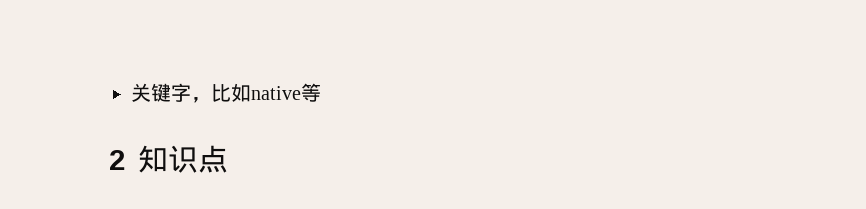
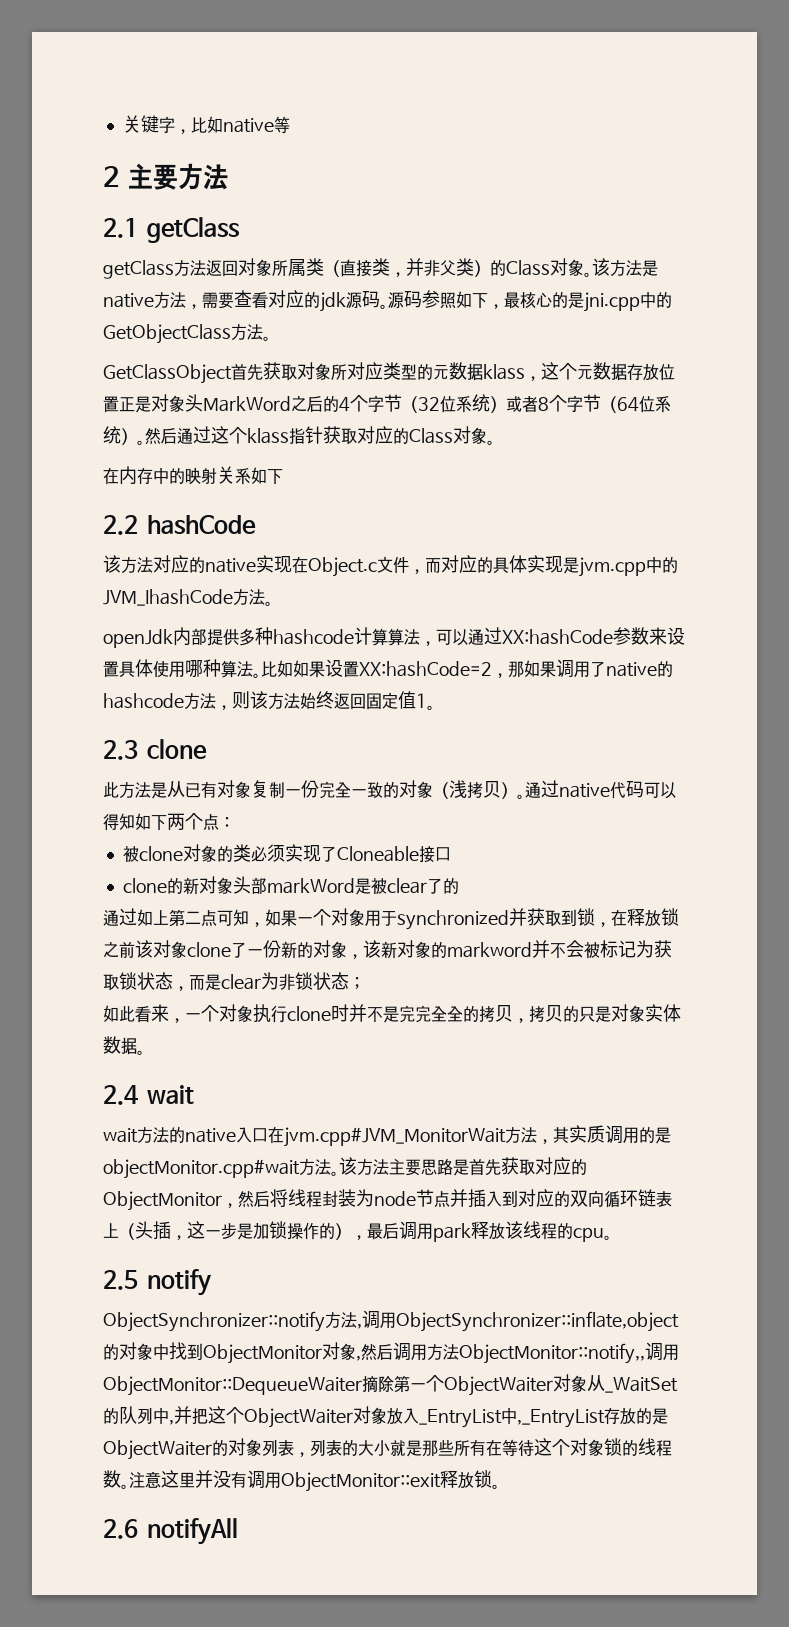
- 2知识点
+ 2主要方法
+ 2.1 getClass
+ getClass方法返回对象所属类（直接类，并非父类）的Class对象。该方法是native方法，需要查看对应的jdk源码。源码参照如下，最核心的是jni.cpp中的GetObjectClass方法。
+ GetClassObject首先获取对象所对应类型的元数据klass，这个元数据存放位置正是对象头MarkWord之后的4个字节（32位系统）或者8个字节（64位系统）。然后通过这个klass指针获取对应的Class对象。
+ 在内存中的映射关系如下
+ 2.2 hashCode
+ 该方法对应的native实现在Object.c文件，而对应的具体实现是jvm.cpp中的JVM_IhashCode方法。
+ openJdk内部提供多种hashcode计算算法，可以通过XX:hashCode参数来设置具体使用哪种算法。比如如果设置XX:hashCode=2，那如果调用了native的hashcode方法，则该方法始终返回固定值1。
+ 2.3 clone
+ 此方法是从已有对象复制一份完全一致的对象（浅拷贝）。通过native代码可以得知如下两个点：
+ 被clone对象的类必须实现了Cloneable接口
+ clone的新对象头部markWord是被clear了的
+ 通过如上第二点可知，如果一个对象用于synchronized并获取到锁，在释放锁之前该对象clone了一份新的对象，该新对象的markword并不会被标记为获取锁状态，而是clear为非锁状态；
+ 如此看来，一个对象执行clone时并不是完完全全的拷贝，拷贝的只是对象实体数据。
+ 2.4 wait
+ wait方法的native入口在jvm.cpp#JVM_MonitorWait方法，其实质调用的是objectMonitor.cpp#wait方法。该方法主要思路是首先获取对应的ObjectMonitor，然后将线程封装为node节点并插入到对应的双向循环链表上（头插，这一步是加锁操作的），最后调用park释放该线程的cpu。
+ 2.5 notify
+ ObjectSynchronizer::notify方法,调用ObjectSynchronizer::inflate,object的对象中找到ObjectMonitor对象,然后调用方法ObjectMonitor::notify,,调用ObjectMonitor::DequeueWaiter摘除第一个ObjectWaiter对象从_WaitSet的队列中,并把这个ObjectWaiter对象放入_EntryList中,_EntryList存放的是ObjectWaiter的对象列表，列表的大小就是那些所有在等待这个对象锁的线程数。注意这里并没有调用ObjectMonitor::exit释放锁。
+ 2.6 notifyAll

